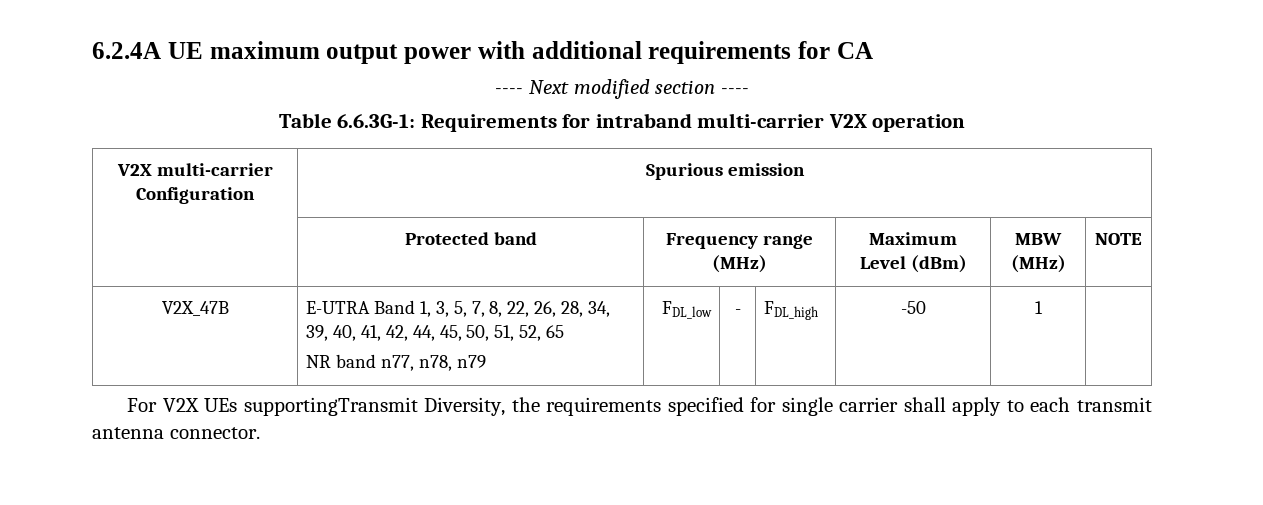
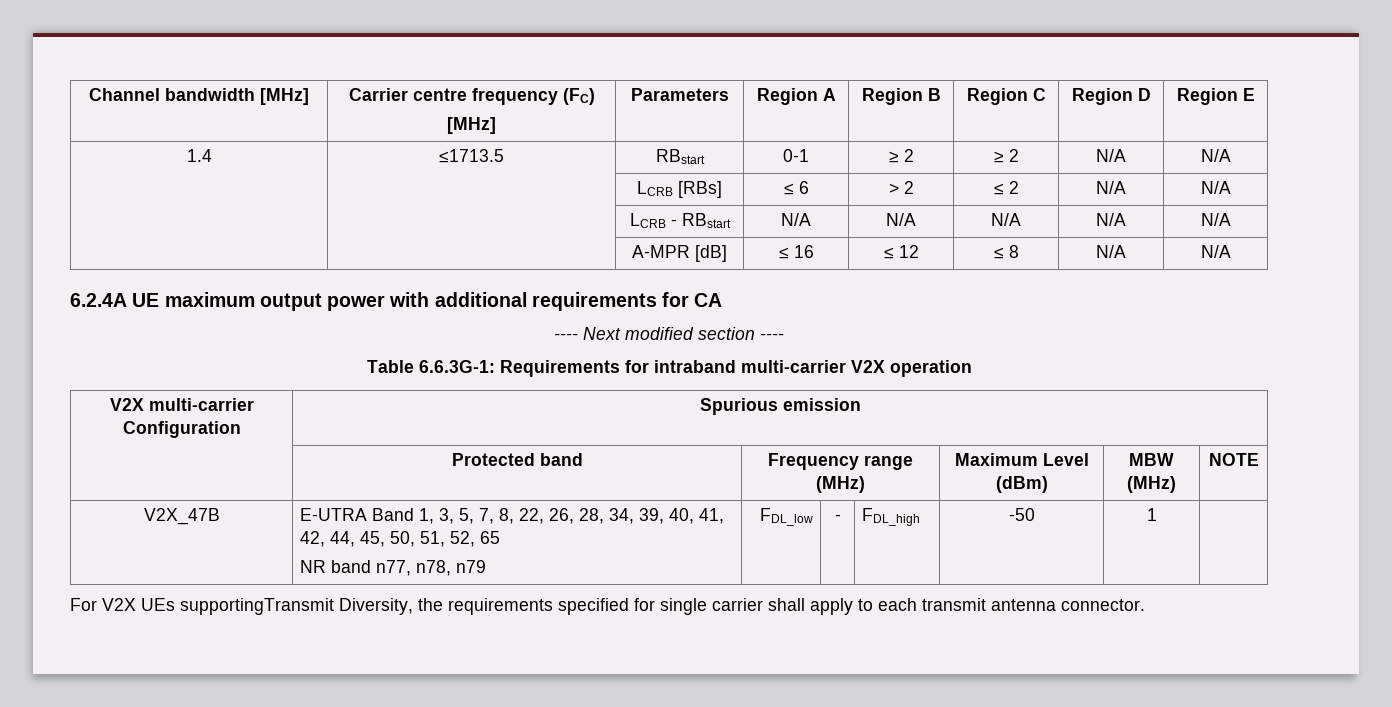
+ Channel bandwidth [MHz] | Carrier centre frequency (FC)
+ [MHz] | Parameters | Region A | Region B | Region C | Region D | Region E
+ 1.4 | ≤1713.5 | RBstart | 0-1 | ≥ 2 | ≥ 2 | N/A | N/A
+ | | LCRB [RBs] | ≤ 6 | > 2 | ≤ 2 | N/A | N/A
+ | | LCRB - RBstart | N/A | N/A | N/A | N/A | N/A
+ | | A-MPR [dB] | ≤ 16 | ≤ 12 | ≤ 8 | N/A | N/A

